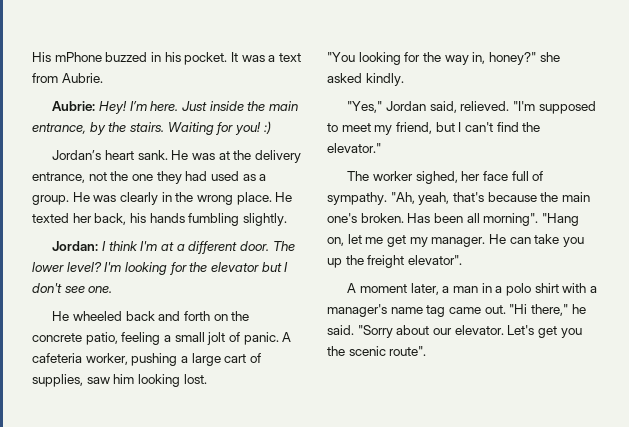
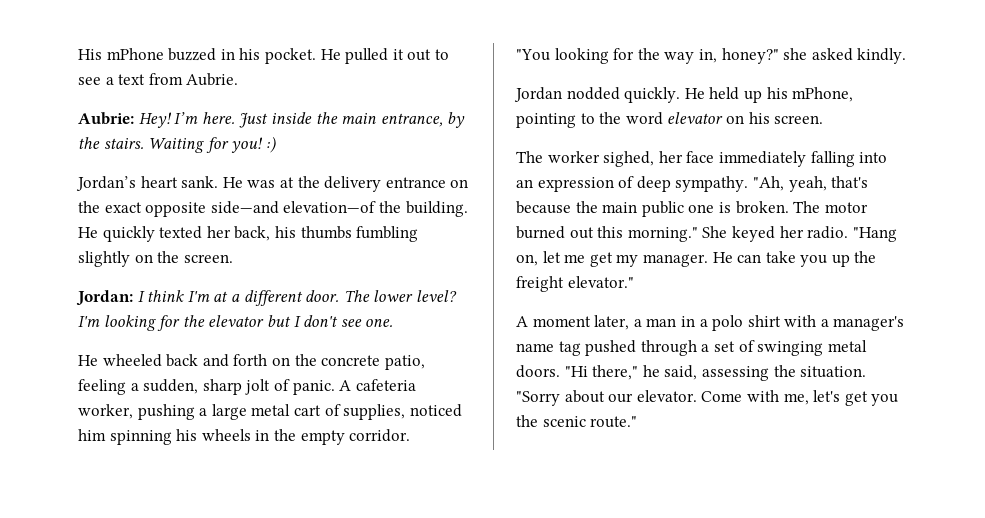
- It was a text from Aubrie.
+ He pulled it out to see a text from Aubrie.
- He was at the delivery entrance, not the one they had used as a group. He was clearly in the wrong place. He texted her back, his hands fumbling slightly.
+ He was at the delivery entrance on the exact opposite side—and elevation—of the building. He quickly texted her back, his thumbs fumbling slightly on the screen.
- He wheeled back and forth on the concrete patio, feeling a small jolt of panic.
+ He wheeled back and forth on the concrete patio, feeling a sudden, sharp jolt of panic.
- A cafeteria worker, pushing a large cart of supplies, saw him looking lost.
+ A cafeteria worker, pushing a large metal cart of supplies, noticed him spinning his wheels in the empty corridor.
- "Yes," Jordan said, relieved. "I'm supposed to meet my friend, but I can't find the elevator."
+ Jordan nodded quickly. He held up his mPhone, pointing to the word elevator on his screen.
- The worker sighed, her face full of sympathy.
+ The worker sighed, her face immediately falling into an expression of deep sympathy.
- "Ah, yeah, that's because the main one's broken. Has been all morning".
+ "Ah, yeah, that's because the main public one is broken. The motor burned out this morning." She keyed her radio.
- He can take you up the freight elevator".
+ He can take you up the freight elevator."
- A moment later, a man in a polo shirt with a manager's name tag came out. "Hi there," he said. "Sorry about our elevator. Let's get you the scenic route".
+ A moment later, a man in a polo shirt with a manager's name tag pushed through a set of swinging metal doors. "Hi there," he said, assessing the situation. "Sorry about our elevator. Come with me, let's get you the scenic route."

